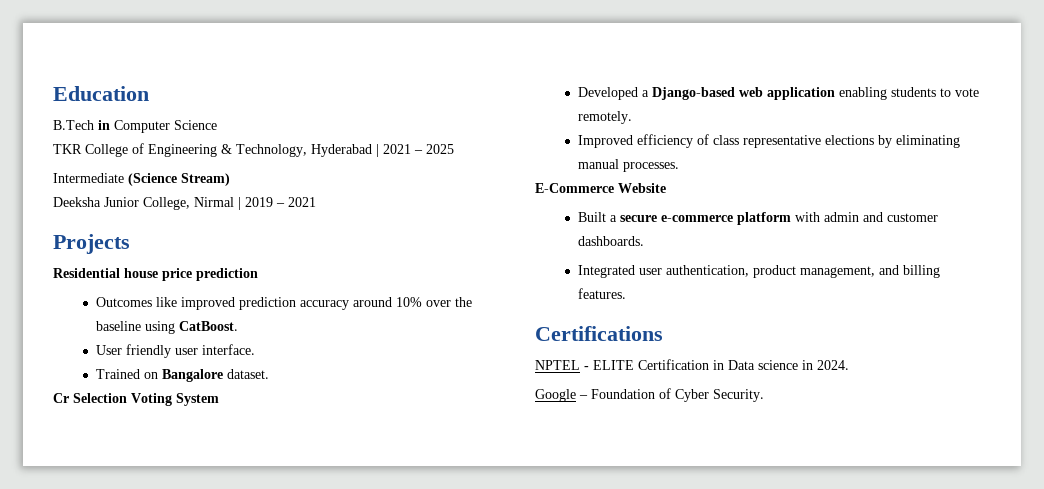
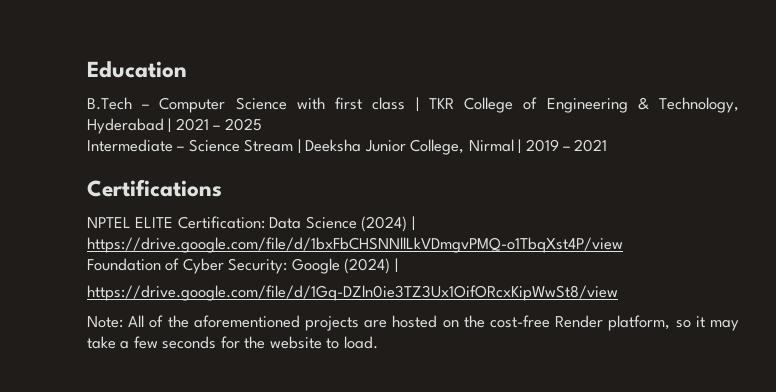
- B.Tech in Computer Science
- TKR College of Engineering & Technology, Hyderabad | 2021 – 2025
+ B.Tech – Computer Science with first class | TKR College of Engineering & Technology, Hyderabad | 2021 – 2025
- Intermediate (Science Stream)
- Deeksha Junior College, Nirmal | 2019 – 2021
+ Intermediate – Science Stream | Deeksha Junior College, Nirmal | 2019 – 2021
- Projects
- Residential house price prediction
- Outcomes like improved prediction accuracy around 10% over the baseline using CatBoost.
- User friendly user interface.
- Trained on Bangalore dataset.
- Cr Selection Voting System
- Developed a Django-based web application enabling students to vote remotely.
- Improved efficiency of class representative elections by eliminating manual processes.
- E-Commerce Website
- Built a secure e-commerce platform with admin and customer dashboards.
- Integrated user authentication, product management, and billing features.
  Certifications
- NPTEL - ELITE Certification in Data science in 2024.
- Google – Foundation of Cyber Security.
+ NPTEL ELITE Certification: Data Science (2024) | https://drive.google.com/file/d/1bxFbCHSNNllLkVDmgvPMQ-o1TbqXst4P/view
+ Foundation of Cyber Security: Google (2024) |
+ https://drive.google.com/file/d/1Gq-DZln0ie3TZ3Ux1OifORcxKipWwSt8/view
+ Note: All of the aforementioned projects are hosted on the cost-free Render platform, so it may take a few seconds for the website to load.

